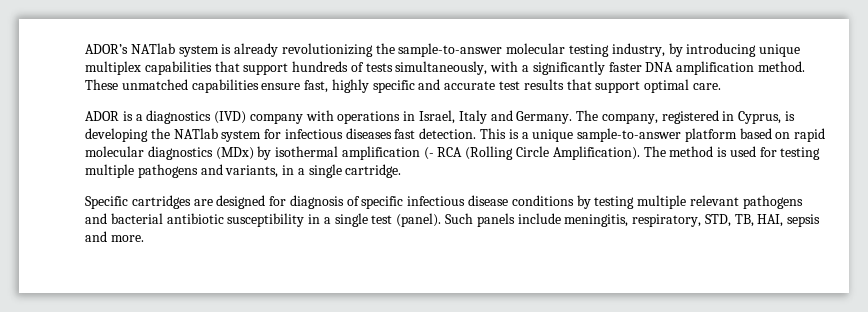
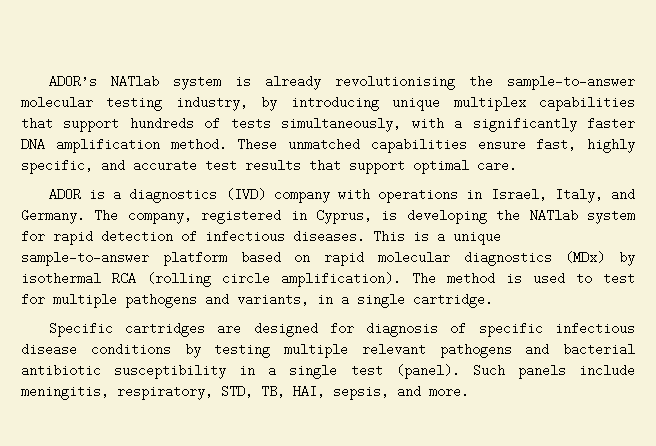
- ADOR’s NATlab system is already revolutionizing the sample-to-answer molecular testing industry, by introducing unique multiplex capabilities that support hundreds of tests simultaneously, with a significantly faster DNA amplification method.
+ ADOR’s NATlab system is already revolutionising the sample-to-answer molecular testing industry, by introducing unique multiplex capabilities that support hundreds of tests simultaneously, with a significantly faster DNA amplification method.
- These unmatched capabilities ensure fast, highly specific and accurate test results that support optimal care.
+ These unmatched capabilities ensure fast, highly specific, and accurate test results that support optimal care.
- ADOR is a diagnostics (IVD) company with operations in Israel, Italy and Germany.
+ ADOR is a diagnostics (IVD) company with operations in Israel, Italy, and Germany.
- The company, registered in Cyprus, is developing the NATlab system for infectious diseases fast detection.
+ The company, registered in Cyprus, is developing the NATlab system for rapid detection of infectious diseases.
- This is a unique sample-to-answer platform based on rapid molecular diagnostics (MDx) by isothermal amplification (- RCA (Rolling Circle Amplification).
+ This is a unique sample-to-answer platform based on rapid molecular diagnostics (MDx) by isothermal RCA (rolling circle amplification).
- The method is used for testing multiple pathogens and variants, in a single cartridge.
+ The method is used to test for multiple pathogens and variants, in a single cartridge.
- Such panels include meningitis, respiratory, STD, TB, HAI, sepsis and more.
+ Such panels include meningitis, respiratory, STD, TB, HAI, sepsis, and more.

